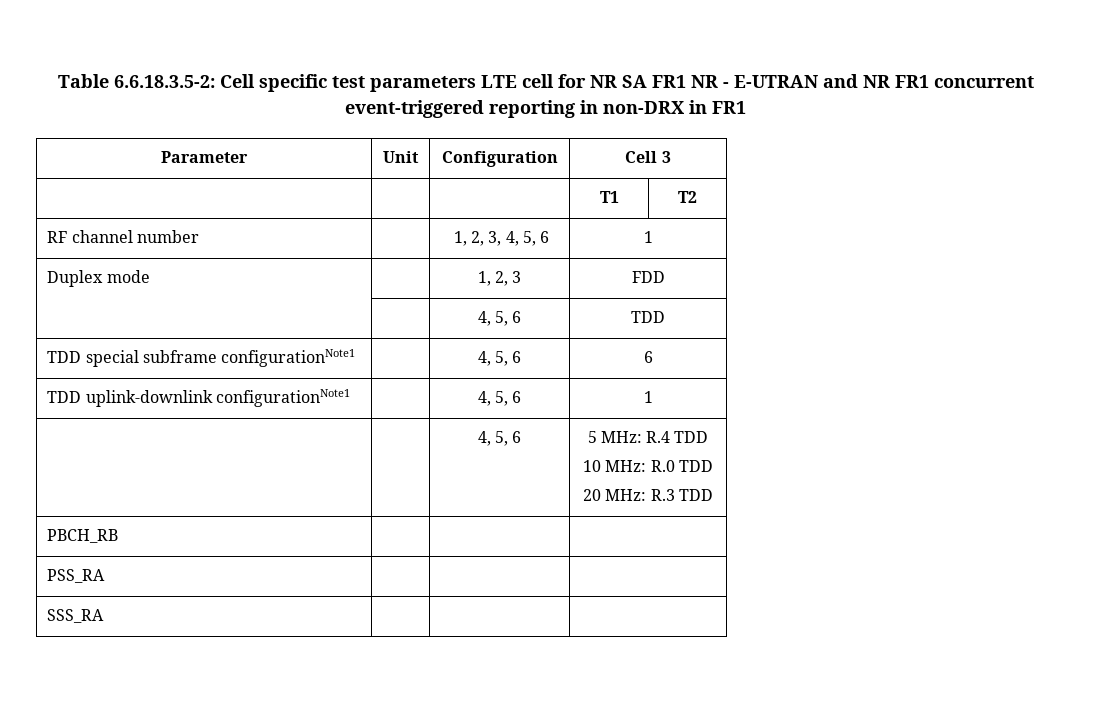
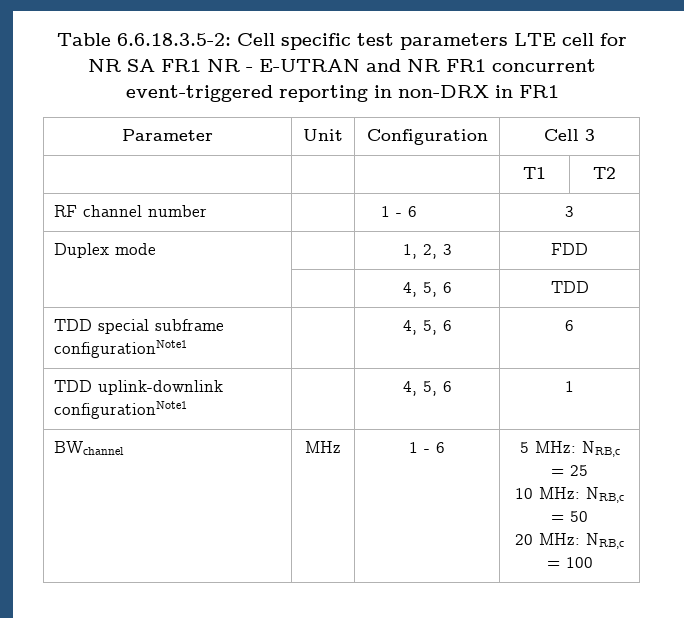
- RF channel number | | 1, 2, 3, 4, 5, 6 | 1
+ RF channel number | | 1 - 6 | 3
- | | 4, 5, 6 | 5 MHz: R.4 TDD
- 10 MHz: R.0 TDD
- 20 MHz: R.3 TDD
- PBCH_RB | | |
- PSS_RA | | |
- SSS_RA | | |
+ BWchannel | MHz | 1 - 6 | 5 MHz: NRB,c = 25
+ 10 MHz: NRB,c = 50
+ 20 MHz: NRB,c = 100

